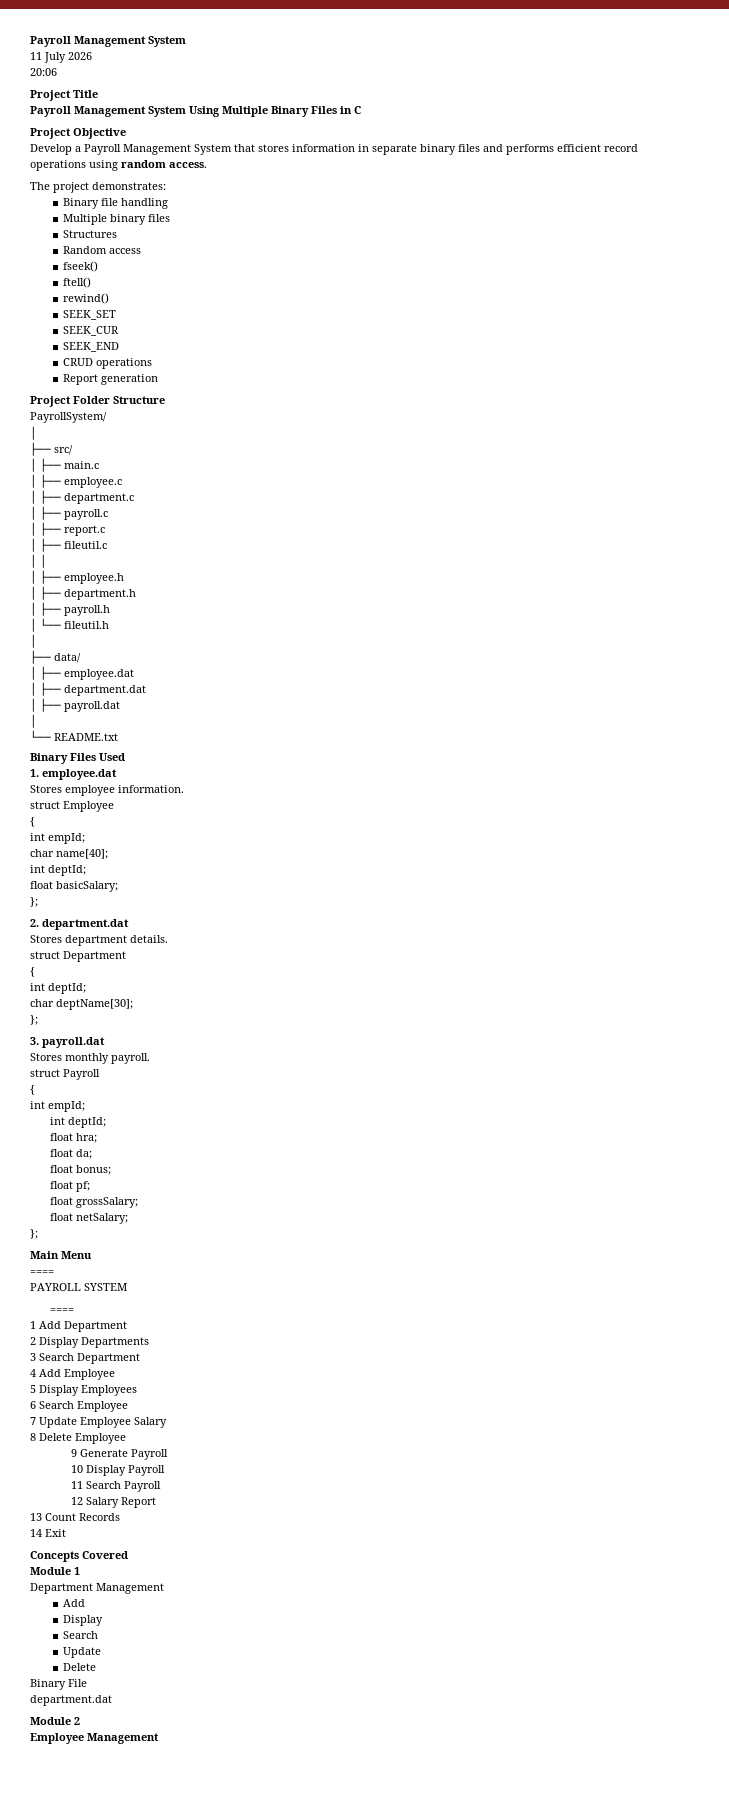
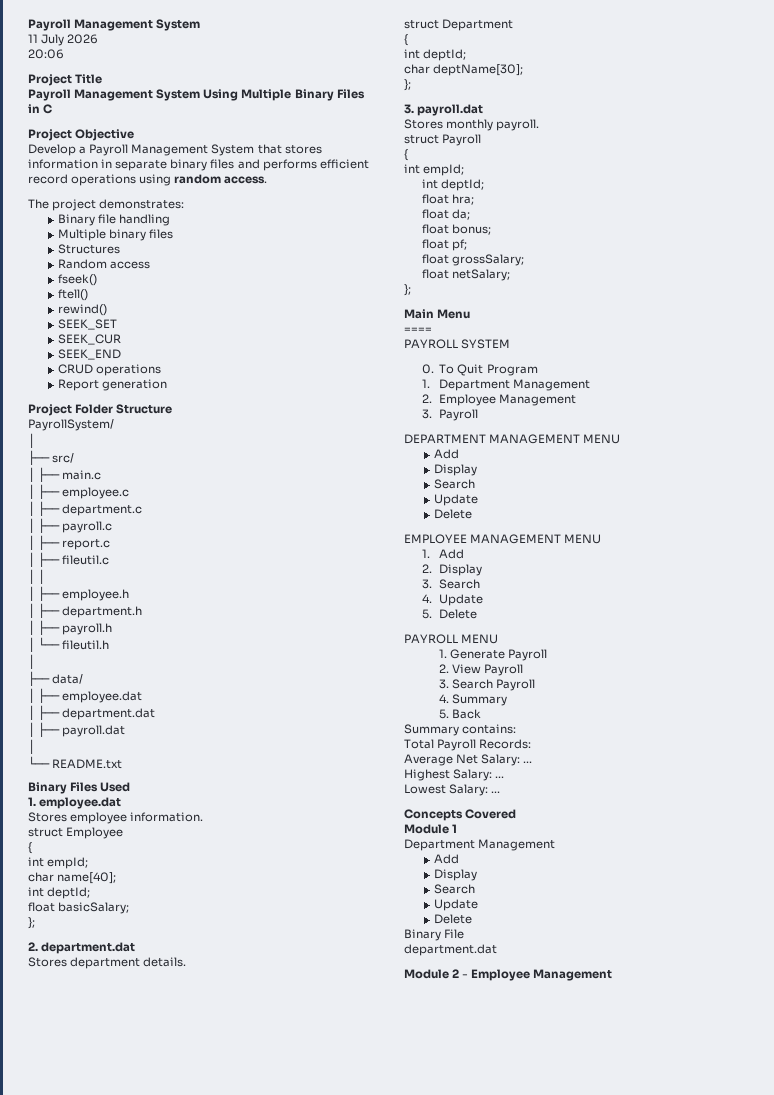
  PAYROLL SYSTEM
- ====
- 1 Add Department
- 2 Display Departments
- 3 Search Department
- 4 Add Employee
- 5 Display Employees
- 6 Search Employee
- 7 Update Employee Salary
- 8 Delete Employee
- 9 Generate Payroll
+ 0. To Quit Program
+ 1. Department Management
+ 2. Employee Management
+ 3. Payroll
+ DEPARTMENT MANAGEMENT MENU
+ Add
+ Display
+ Search
+ Update
+ Delete
+ EMPLOYEE MANAGEMENT MENU
+ 1. Add
+ 2. Display
+ 3. Search
+ 4. Update
+ 5. Delete
+ PAYROLL MENU
+ 1. Generate Payroll
- 10 Display Payroll
- 11 Search Payroll
+ 2. View Payroll
+ 3. Search Payroll
- 12 Salary Report
- 13 Count Records
- 14 Exit
+ 4. Summary
+ 5. Back
+ Summary contains:
+ Total Payroll Records:
+ Average Net Salary: ...
+ Highest Salary: ...
+ Lowest Salary: ...
- Module 2
- Employee Management
+ Module 2 - Employee Management

